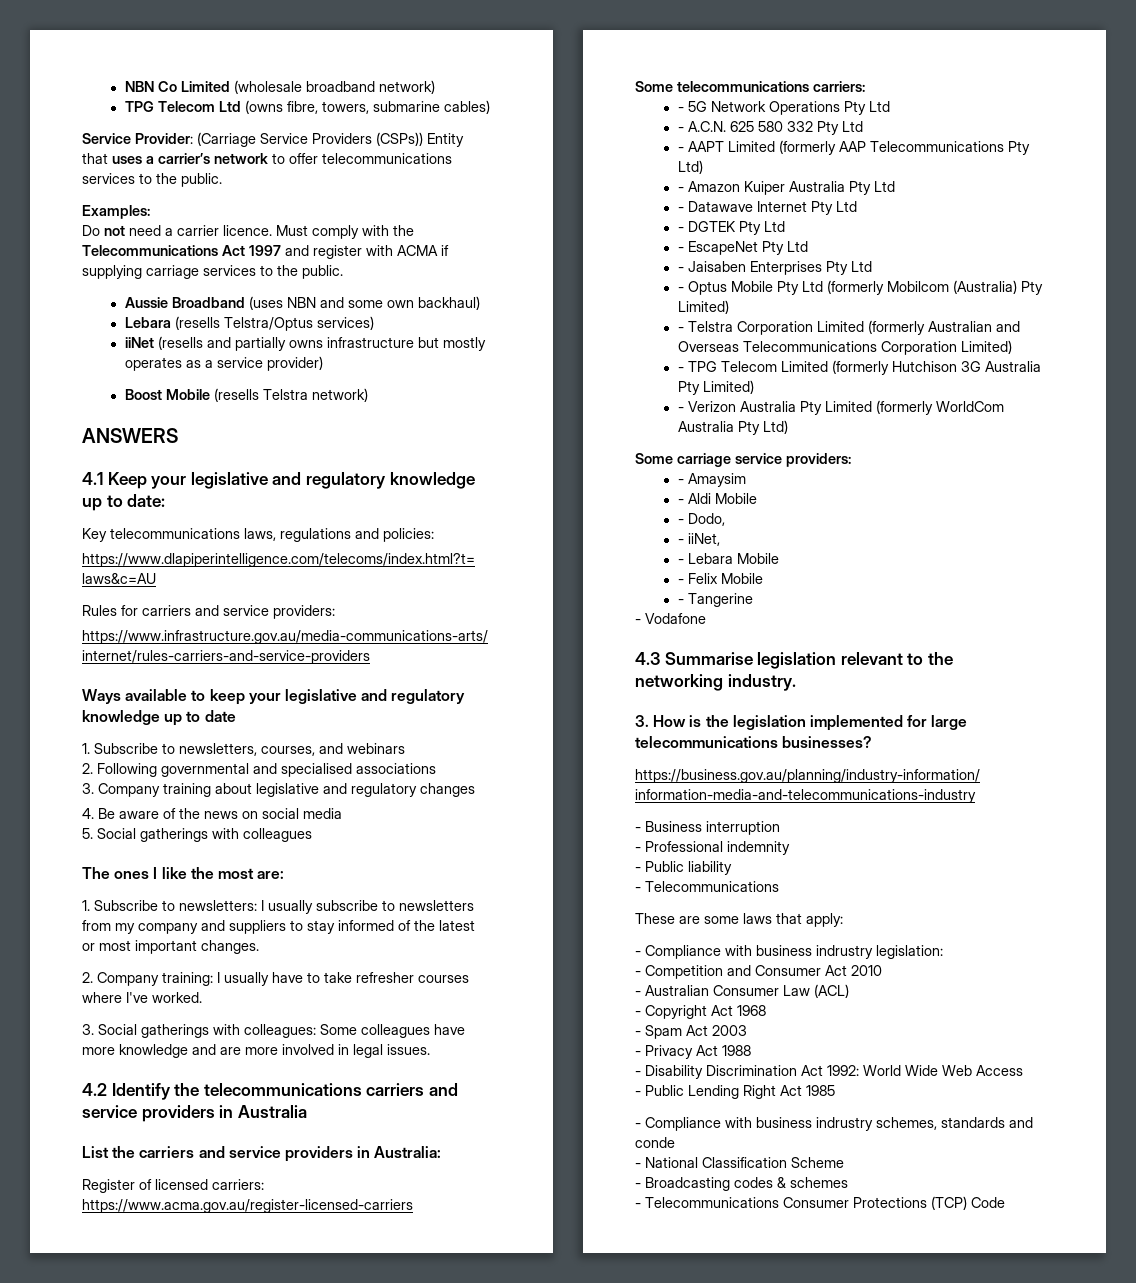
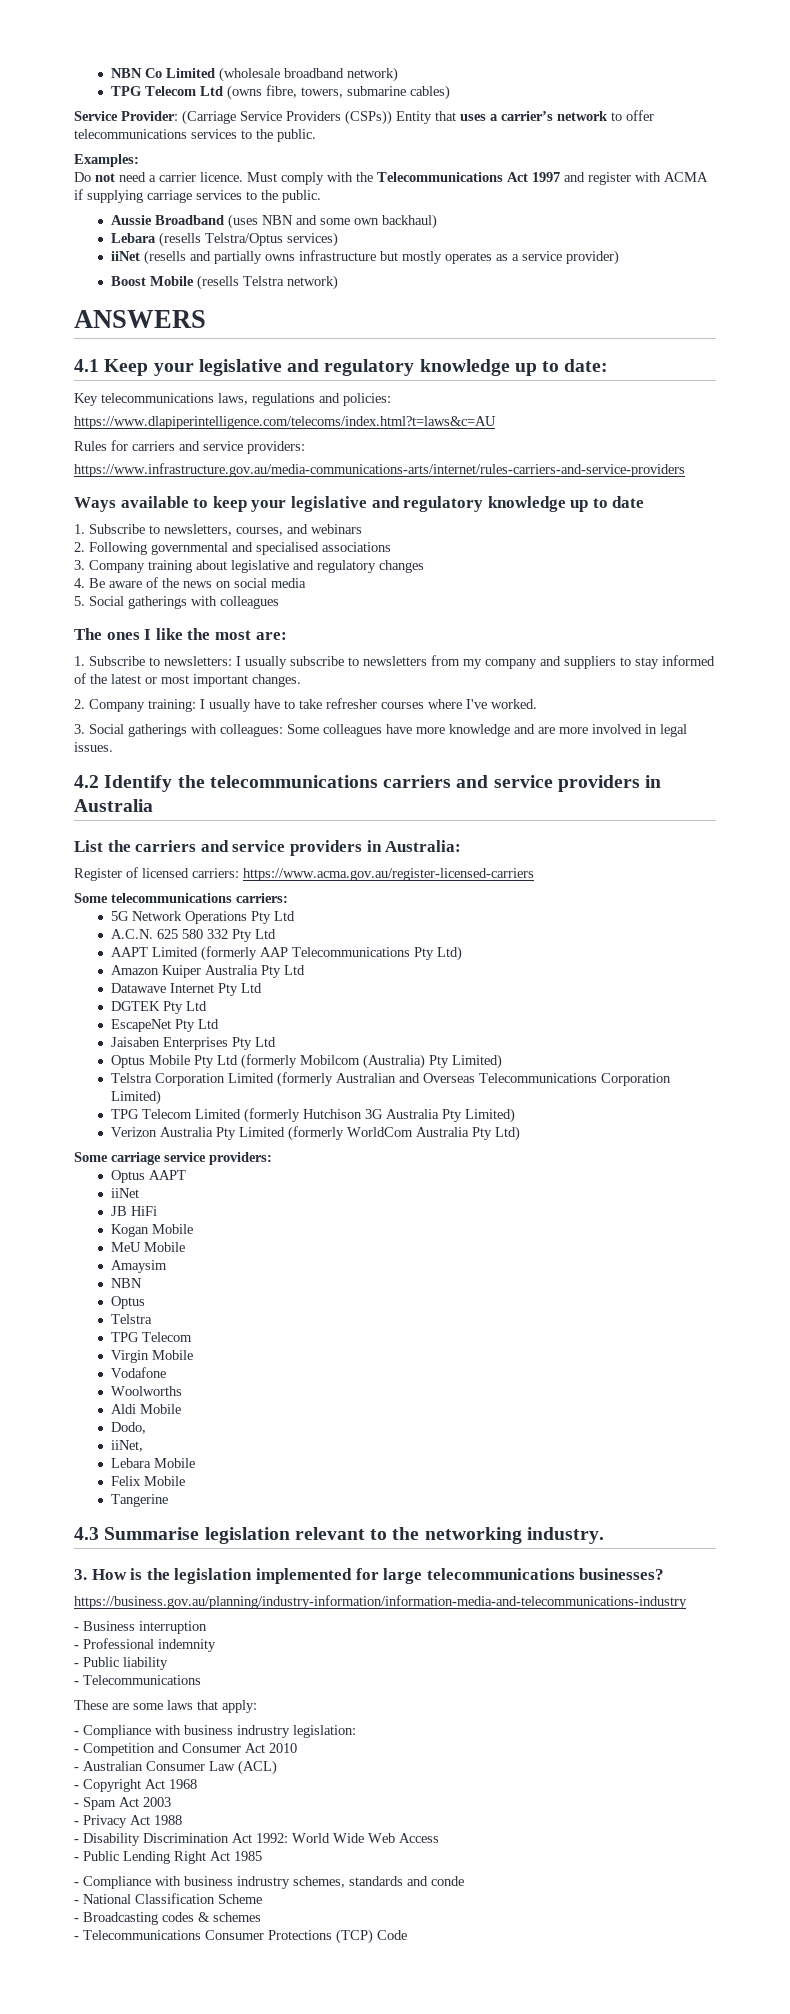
- - 5G Network Operations Pty Ltd
+ 5G Network Operations Pty Ltd
- - A.C.N. 625 580 332 Pty Ltd
+ A.C.N. 625 580 332 Pty Ltd
- - AAPT Limited (formerly AAP Telecommunications Pty Ltd)
+ AAPT Limited (formerly AAP Telecommunications Pty Ltd)
- - Amazon Kuiper Australia Pty Ltd
+ Amazon Kuiper Australia Pty Ltd
- - Datawave Internet Pty Ltd
+ Datawave Internet Pty Ltd
- - DGTEK Pty Ltd
+ DGTEK Pty Ltd
- - EscapeNet Pty Ltd
+ EscapeNet Pty Ltd
- - Jaisaben Enterprises Pty Ltd
+ Jaisaben Enterprises Pty Ltd
- - Optus Mobile Pty Ltd (formerly Mobilcom (Australia) Pty Limited)
+ Optus Mobile Pty Ltd (formerly Mobilcom (Australia) Pty Limited)
- - Telstra Corporation Limited (formerly Australian and Overseas Telecommunications Corporation Limited)
+ Telstra Corporation Limited (formerly Australian and Overseas Telecommunications Corporation Limited)
- - TPG Telecom Limited (formerly Hutchison 3G Australia Pty Limited)
+ TPG Telecom Limited (formerly Hutchison 3G Australia Pty Limited)
- - Verizon Australia Pty Limited (formerly WorldCom Australia Pty Ltd)
+ Verizon Australia Pty Limited (formerly WorldCom Australia Pty Ltd)
- - Amaysim
- - Aldi Mobile
+ Optus AAPT
+ iiNet
+ JB HiFi
+ Kogan Mobile
+ MeU Mobile
+ Amaysim
+ NBN
+ Optus
+ Telstra
+ TPG Telecom
+ Virgin Mobile
+ Vodafone
+ Woolworths
+ Aldi Mobile
- - Dodo,
+ Dodo,
- - iiNet,
+ iiNet,
- - Lebara Mobile
+ Lebara Mobile
- - Felix Mobile
+ Felix Mobile
- - Tangerine
+ Tangerine
- - Vodafone

